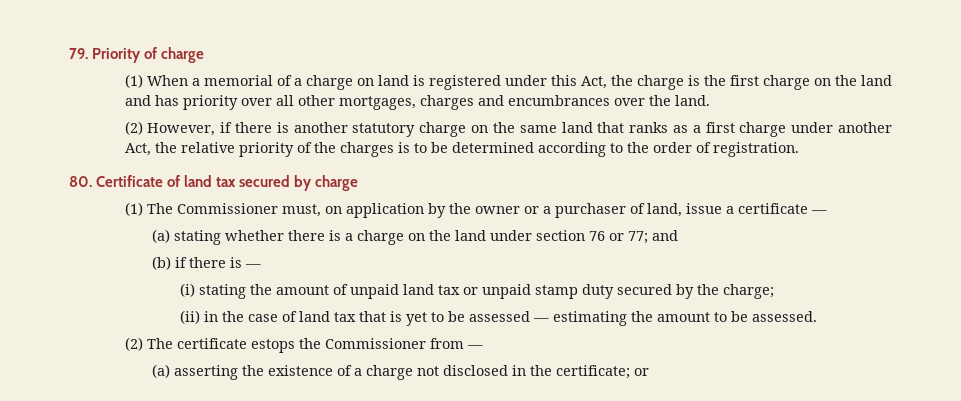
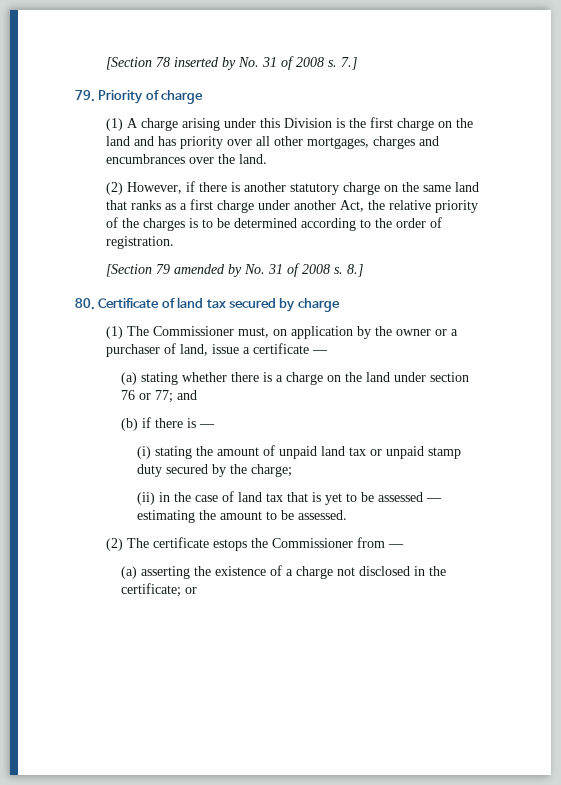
+ [Section 78 inserted by No. 31 of 2008 s. 7.]
- (1) When a memorial of a charge on land is registered under this Act, the charge is the first charge on the land and has priority over all other mortgages, charges and encumbrances over the land.
+ (1) A charge arising under this Division is the first charge on the land and has priority over all other mortgages, charges and encumbrances over the land.
+ [Section 79 amended by No. 31 of 2008 s. 8.]

